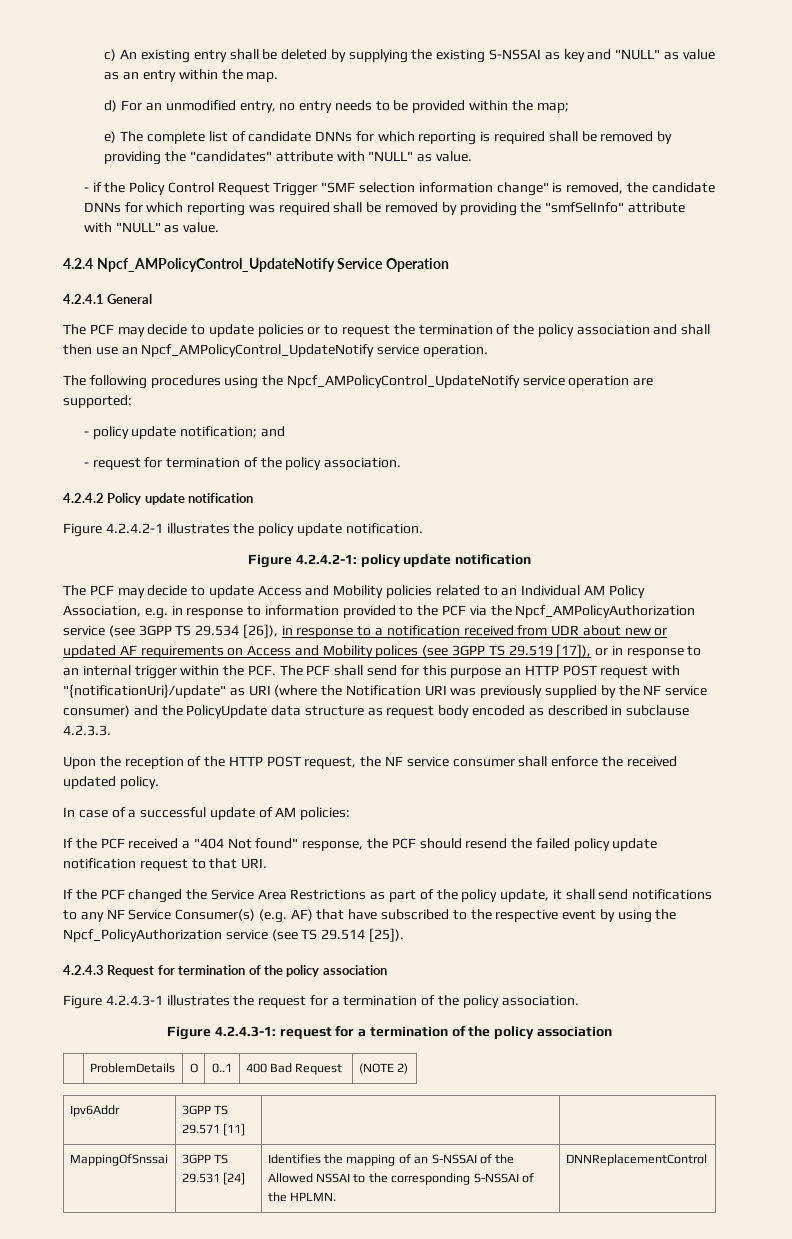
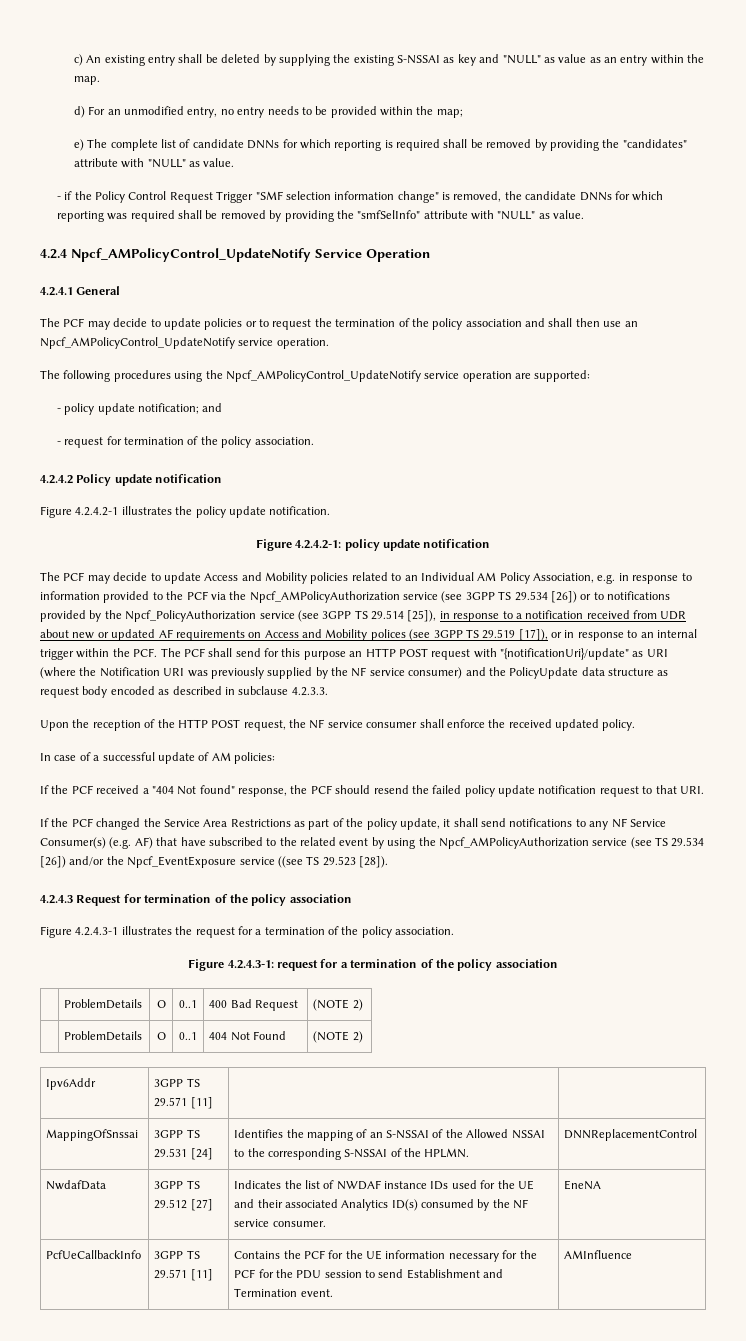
- The PCF may decide to update Access and Mobility policies related to an Individual AM Policy Association, e.g. in response to information provided to the PCF via the Npcf_AMPolicyAuthorization service (see 3GPP TS 29.534 [26]), in response to a notification received from UDR about new or updated AF requirements on Access and Mobility polices (see 3GPP TS 29.519 [17]), or in response to an internal trigger within the PCF. The PCF shall send for this purpose an HTTP POST request with "{notificationUri}/update" as URI (where the Notification URI was previously supplied by the NF service consumer) and the PolicyUpdate data structure as request body encoded as described in subclause 4.2.3.3.
+ The PCF may decide to update Access and Mobility policies related to an Individual AM Policy Association, e.g. in response to information provided to the PCF via the Npcf_AMPolicyAuthorization service (see 3GPP TS 29.534 [26]) or to notifications provided by the Npcf_PolicyAuthorization service (see 3GPP TS 29.514 [25]), in response to a notification received from UDR about new or updated AF requirements on Access and Mobility polices (see 3GPP TS 29.519 [17]), or in response to an internal trigger within the PCF. The PCF shall send for this purpose an HTTP POST request with "{notificationUri}/update" as URI (where the Notification URI was previously supplied by the NF service consumer) and the PolicyUpdate data structure as request body encoded as described in subclause 4.2.3.3.
- If the PCF changed the Service Area Restrictions as part of the policy update, it shall send notifications to any NF Service Consumer(s) (e.g. AF) that have subscribed to the respective event by using the Npcf_PolicyAuthorization service (see TS 29.514 [25]).
+ If the PCF changed the Service Area Restrictions as part of the policy update, it shall send notifications to any NF Service Consumer(s) (e.g. AF) that have subscribed to the related event by using the Npcf_AMPolicyAuthorization service (see TS 29.534 [26]) and/or the Npcf_EventExposure service ((see TS 29.523 [28]).
+ | ProblemDetails | O | 0..1 | 404 Not Found | (NOTE 2)
+ NwdafData | 3GPP TS 29.512 [27] | Indicates the list of NWDAF instance IDs used for the UE and their associated Analytics ID(s) consumed by the NF service consumer. | EneNA
+ PcfUeCallbackInfo | 3GPP TS 29.571 [11] | Contains the PCF for the UE information necessary for the PCF for the PDU session to send Establishment and Termination event. | AMInfluence

